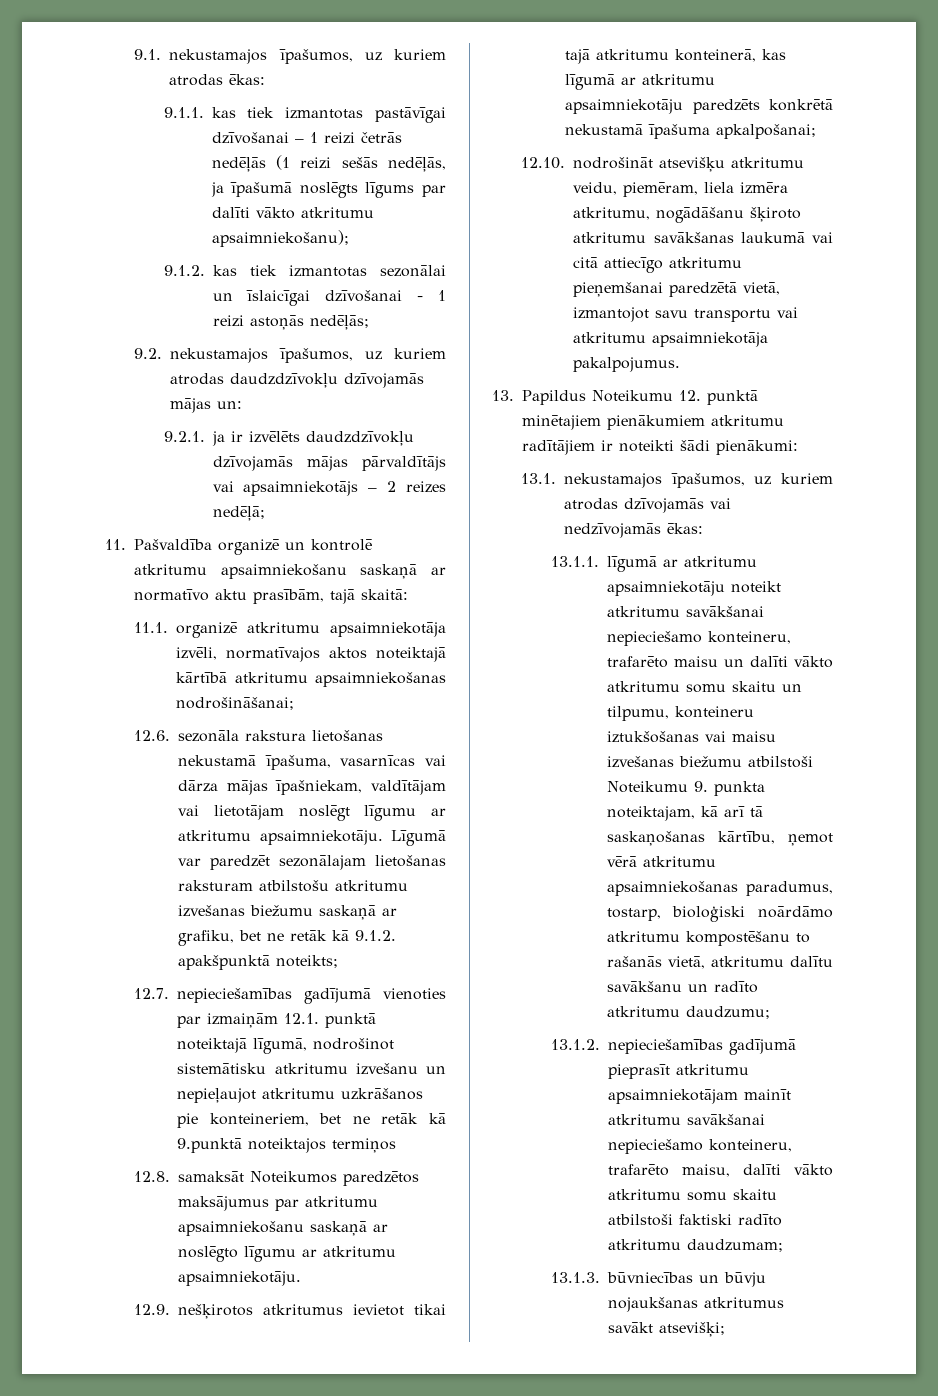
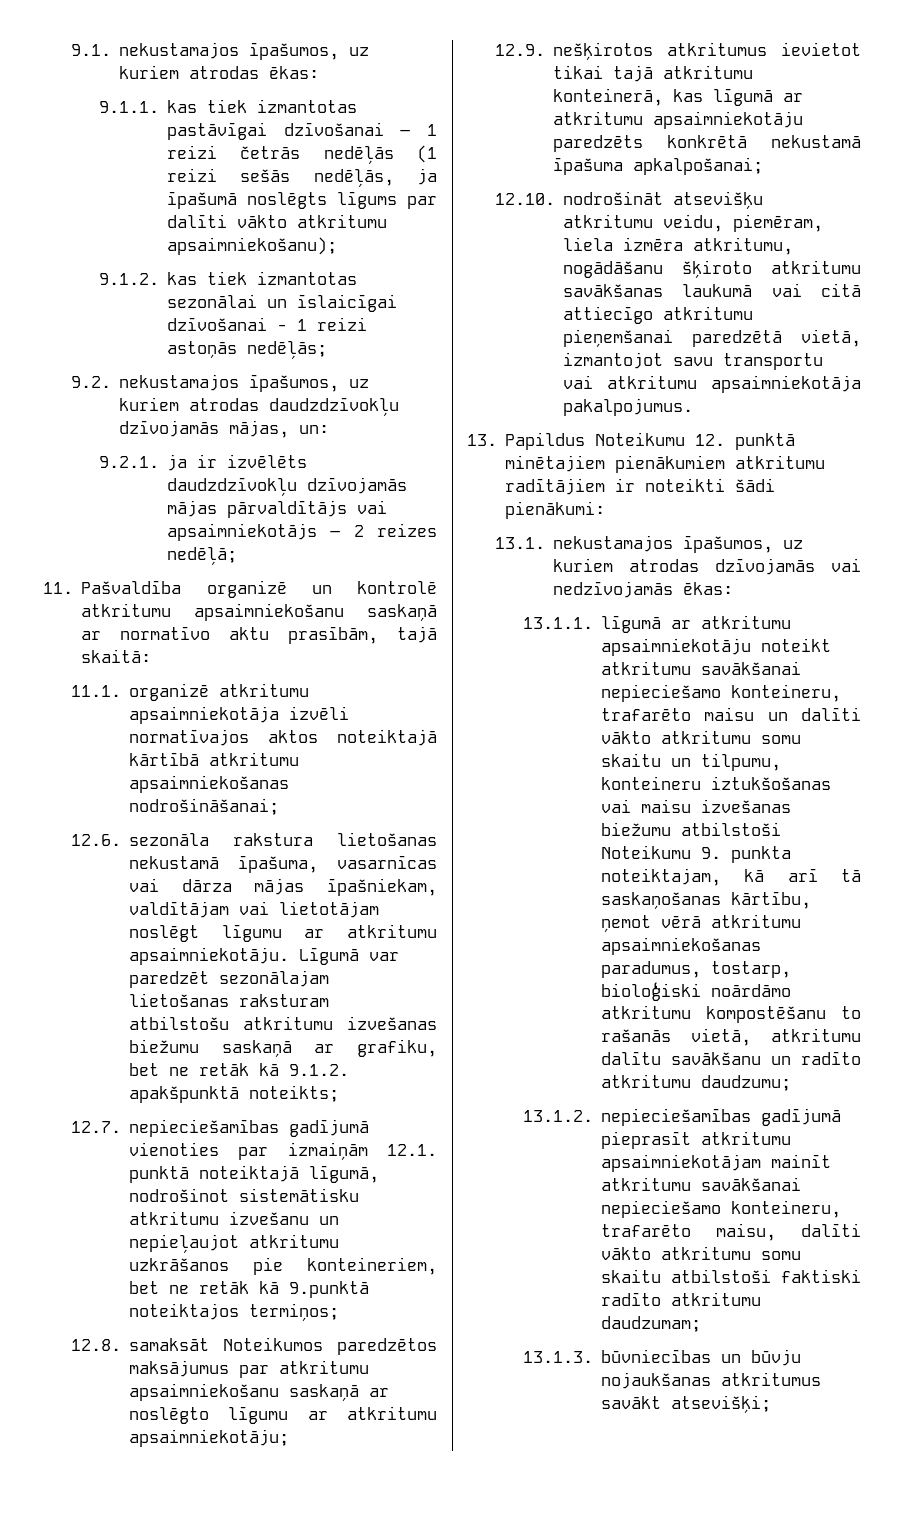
- 9.2. nekustamajos īpašumos, uz kuriem atrodas daudzdzīvokļu dzīvojamās mājas un:
+ 9.2. nekustamajos īpašumos, uz kuriem atrodas daudzdzīvokļu dzīvojamās mājas, un:
- 11.1. organizē atkritumu apsaimniekotāja izvēli, normatīvajos aktos noteiktajā kārtībā atkritumu apsaimniekošanas nodrošināšanai;
+ 11.1. organizē atkritumu apsaimniekotāja izvēli normatīvajos aktos noteiktajā kārtībā atkritumu apsaimniekošanas nodrošināšanai;
- 12.7. nepieciešamības gadījumā vienoties par izmaiņām 12.1. punktā noteiktajā līgumā, nodrošinot sistemātisku atkritumu izvešanu un nepieļaujot atkritumu uzkrāšanos pie konteineriem, bet ne retāk kā 9.punktā noteiktajos termiņos
+ 12.7. nepieciešamības gadījumā vienoties par izmaiņām 12.1. punktā noteiktajā līgumā, nodrošinot sistemātisku atkritumu izvešanu un nepieļaujot atkritumu uzkrāšanos pie konteineriem, bet ne retāk kā 9.punktā noteiktajos termiņos;
- 12.8. samaksāt Noteikumos paredzētos maksājumus par atkritumu apsaimniekošanu saskaņā ar noslēgto līgumu ar atkritumu apsaimniekotāju.
+ 12.8. samaksāt Noteikumos paredzētos maksājumus par atkritumu apsaimniekošanu saskaņā ar noslēgto līgumu ar atkritumu apsaimniekotāju;

